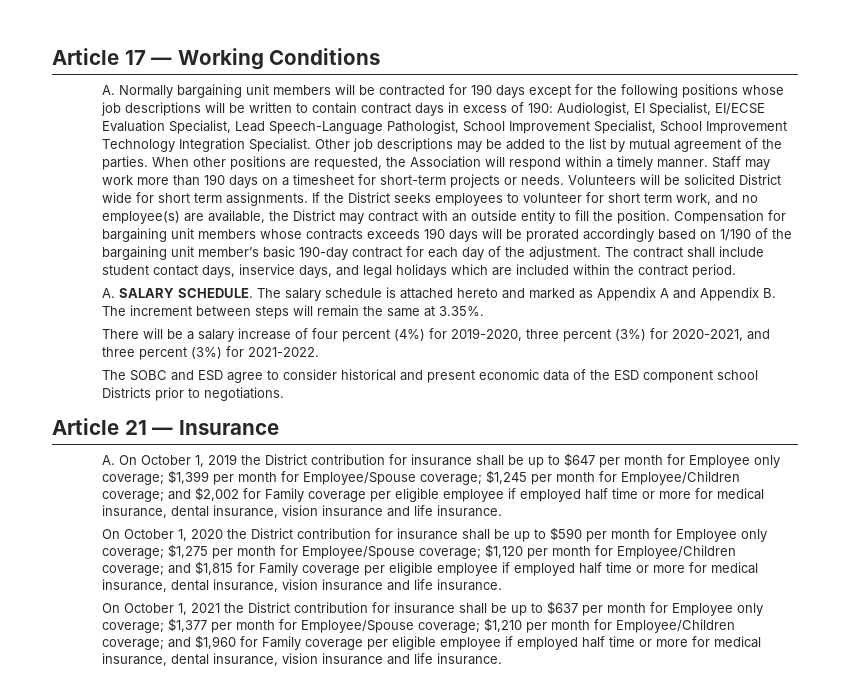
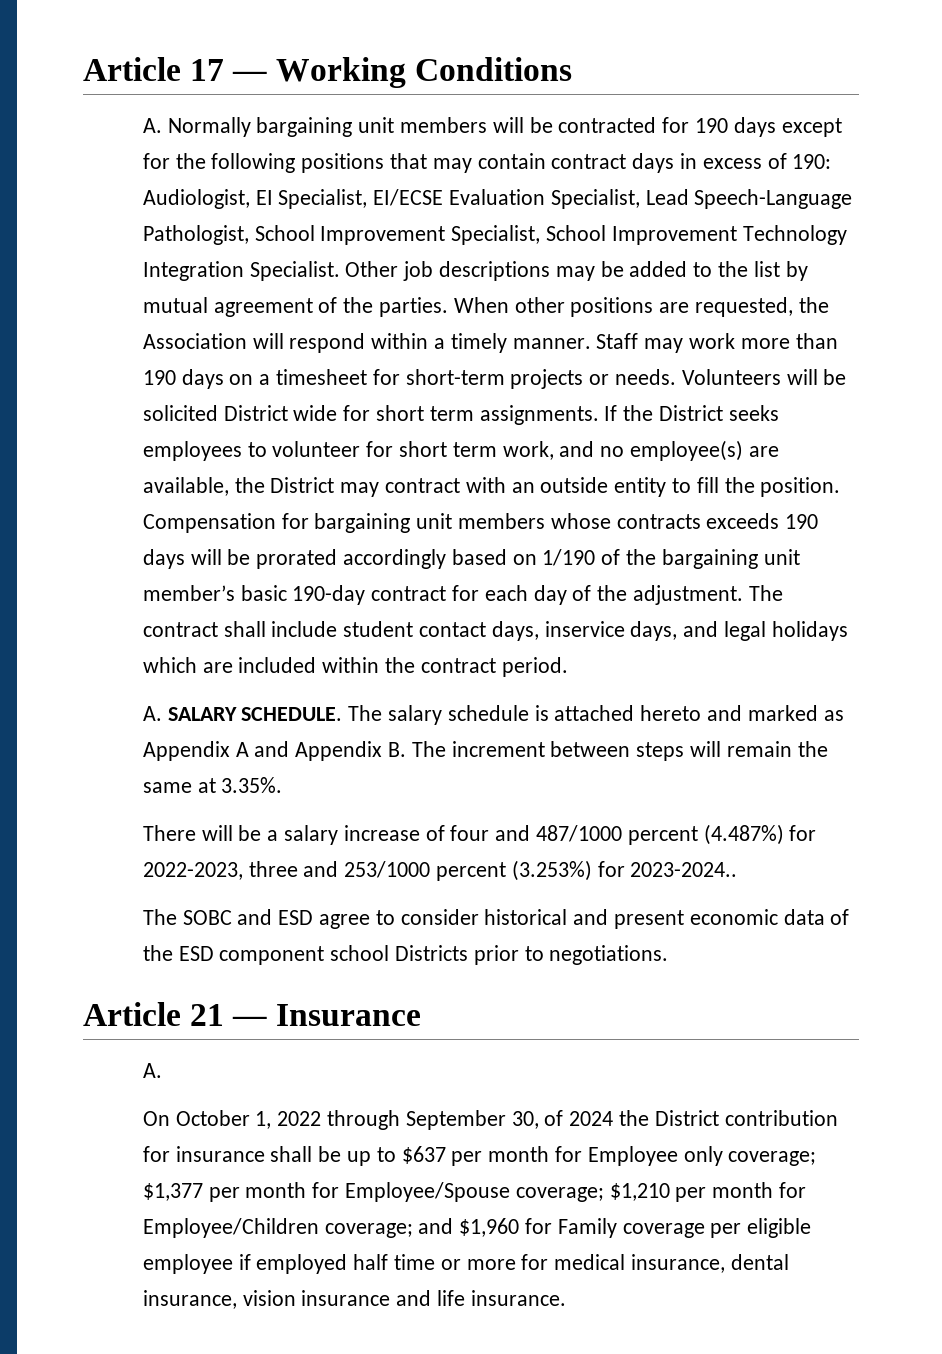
- A. Normally bargaining unit members will be contracted for 190 days except for the following positions whose job descriptions will be written to contain contract days in excess of 190: Audiologist, EI Specialist, EI/ECSE Evaluation Specialist, Lead Speech-Language Pathologist, School Improvement Specialist, School Improvement Technology Integration Specialist.
+ A. Normally bargaining unit members will be contracted for 190 days except for the following positions that may contain contract days in excess of 190: Audiologist, EI Specialist, EI/ECSE Evaluation Specialist, Lead Speech-Language Pathologist, School Improvement Specialist, School Improvement Technology Integration Specialist.
- There will be a salary increase of four percent (4%) for 2019-2020, three percent (3%) for 2020-2021, and three percent (3%) for 2021-2022.
+ There will be a salary increase of four and 487/1000 percent (4.487%) for 2022-2023, three and 253/1000 percent (3.253%) for 2023-2024..
  Article 21 — Insurance
- A. On October 1, 2019 the District contribution for insurance shall be up to $647 per month for Employee only coverage; $1,399 per month for Employee/Spouse coverage; $1,245 per month for Employee/Children coverage; and $2,002 for Family coverage per eligible employee if employed half time or more for medical insurance, dental insurance, vision insurance and life insurance.
- On October 1, 2020 the District contribution for insurance shall be up to $590 per month for Employee only coverage; $1,275 per month for Employee/Spouse coverage; $1,120 per month for Employee/Children coverage; and $1,815 for Family coverage per eligible employee if employed half time or more for medical insurance, dental insurance, vision insurance and life insurance.
- On October 1, 2021 the District contribution for insurance shall be up to $637 per month for Employee only coverage; $1,377 per month for Employee/Spouse coverage; $1,210 per month for Employee/Children coverage; and $1,960 for Family coverage per eligible employee if employed half time or more for medical insurance, dental insurance, vision insurance and life insurance.
+ A.
+ On October 1, 2022 through September 30, of 2024 the District contribution for insurance shall be up to $637 per month for Employee only coverage; $1,377 per month for Employee/Spouse coverage; $1,210 per month for Employee/Children coverage; and $1,960 for Family coverage per eligible employee if employed half time or more for medical insurance, dental insurance, vision insurance and life insurance.

